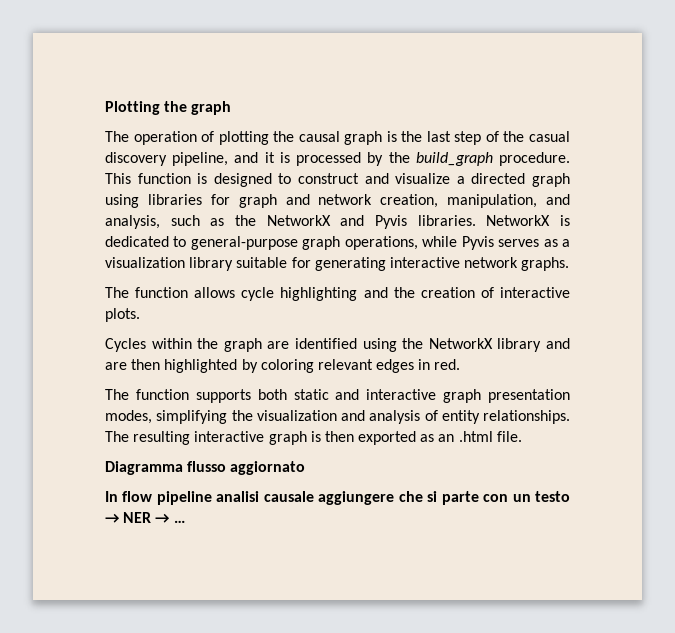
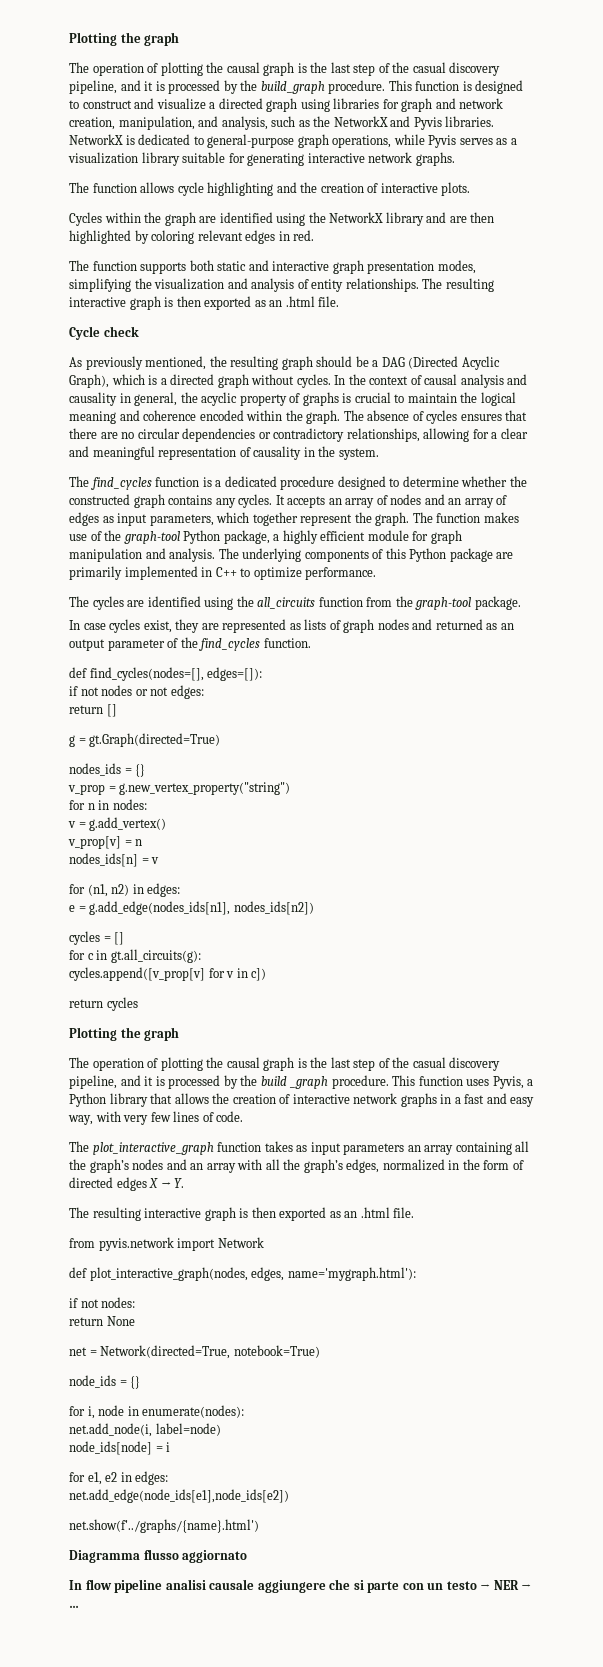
+ Cycle check
+ As previously mentioned, the resulting graph should be a DAG (Directed Acyclic Graph), which is a directed graph without cycles. In the context of causal analysis and causality in general, the acyclic property of graphs is crucial to maintain the logical meaning and coherence encoded within the graph. The absence of cycles ensures that there are no circular dependencies or contradictory relationships, allowing for a clear and meaningful representation of causality in the system.
+ The find_cycles function is a dedicated procedure designed to determine whether the constructed graph contains any cycles. It accepts an array of nodes and an array of edges as input parameters, which together represent the graph. The function makes use of the graph-tool Python package, a highly efficient module for graph manipulation and analysis. The underlying components of this Python package are primarily implemented in C++ to optimize performance.
+ The cycles are identified using the all_circuits function from the graph-tool package.
+ In case cycles exist, they are represented as lists of graph nodes and returned as an output parameter of the find_cycles function.
+ def find_cycles(nodes=[], edges=[]):
+ if not nodes or not edges:
+ return []
+ g = gt.Graph(directed=True)
+ nodes_ids = {}
+ v_prop = g.new_vertex_property("string")
+ for n in nodes:
+ v = g.add_vertex()
+ v_prop[v] = n
+ nodes_ids[n] = v
+ for (n1, n2) in edges:
+ e = g.add_edge(nodes_ids[n1], nodes_ids[n2])
+ cycles = []
+ for c in gt.all_circuits(g):
+ cycles.append([v_prop[v] for v in c])
+ return cycles
+ Plotting the graph
+ The operation of plotting the causal graph is the last step of the casual discovery pipeline, and it is processed by the build _graph procedure. This function uses Pyvis, a Python library that allows the creation of interactive network graphs in a fast and easy way, with very few lines of code.
+ The plot_interactive_graph function takes as input parameters an array containing all the graph’s nodes and an array with all the graph’s edges, normalized in the form of directed edges X → Y.
+ The resulting interactive graph is then exported as an .html file.
+ from pyvis.network import Network
+ def plot_interactive_graph(nodes, edges, name='mygraph.html'):
+ if not nodes:
+ return None
+ net = Network(directed=True, notebook=True)
+ node_ids = {}
+ for i, node in enumerate(nodes):
+ net.add_node(i, label=node)
+ node_ids[node] = i
+ for e1, e2 in edges:
+ net.add_edge(node_ids[e1],node_ids[e2])
+ net.show(f'../graphs/{name}.html')

